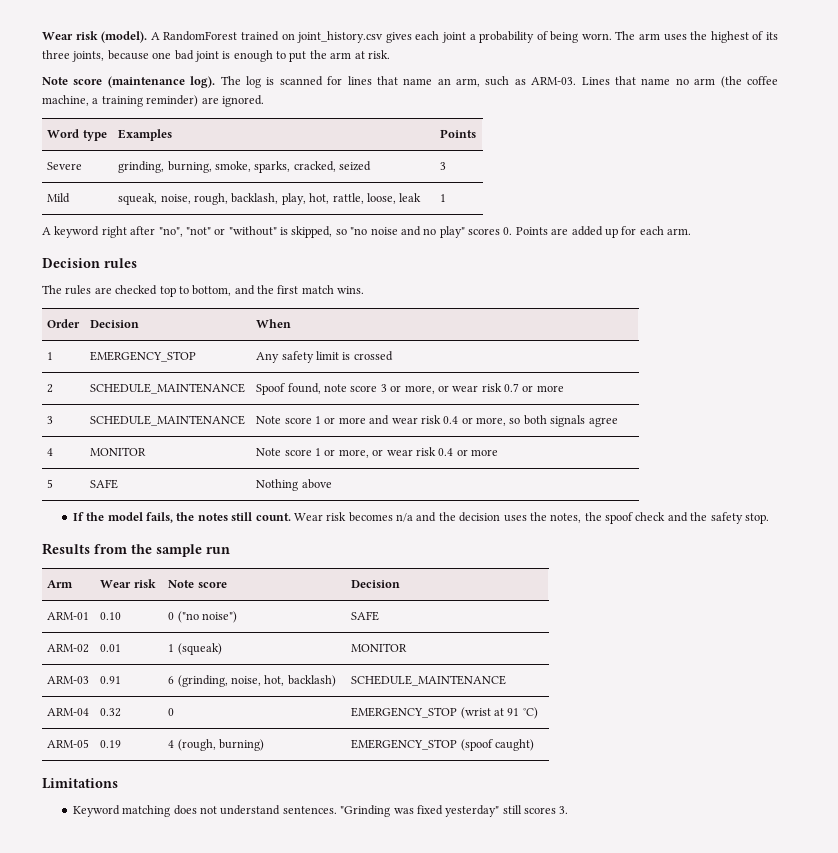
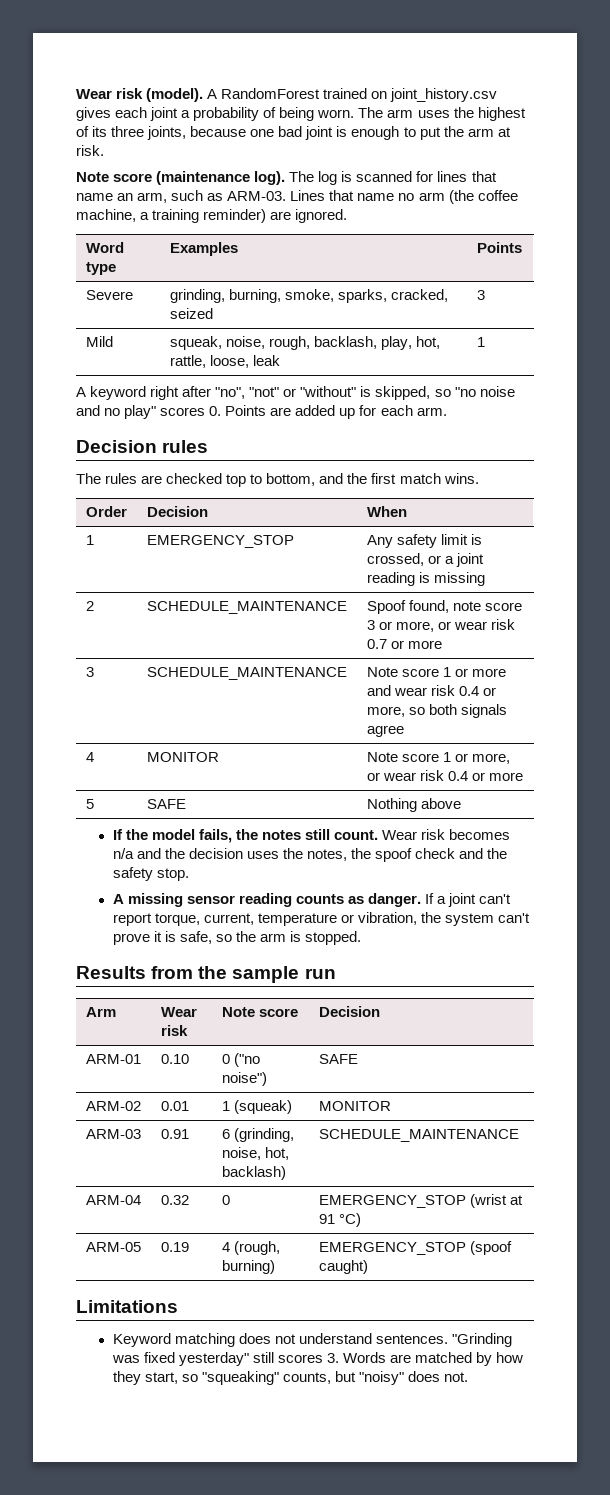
- 1 | EMERGENCY_STOP | Any safety limit is crossed
+ 1 | EMERGENCY_STOP | Any safety limit is crossed, or a joint reading is missing
+ A missing sensor reading counts as danger. If a joint can't report torque, current, temperature or vibration, the system can't prove it is safe, so the arm is stopped.
- "Grinding was fixed yesterday" still scores 3.
+ "Grinding was fixed yesterday" still scores 3. Words are matched by how they start, so "squeaking" counts, but "noisy" does not.

